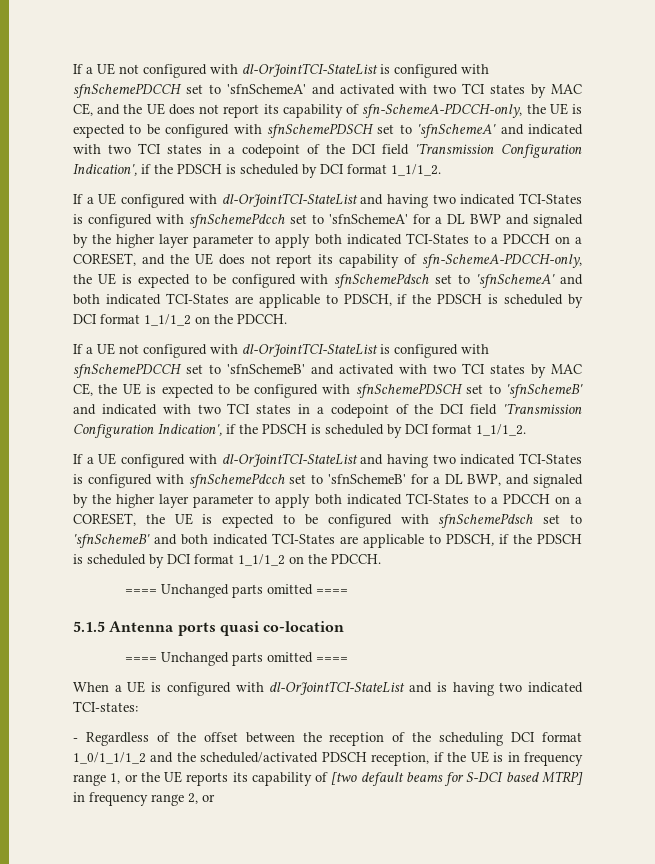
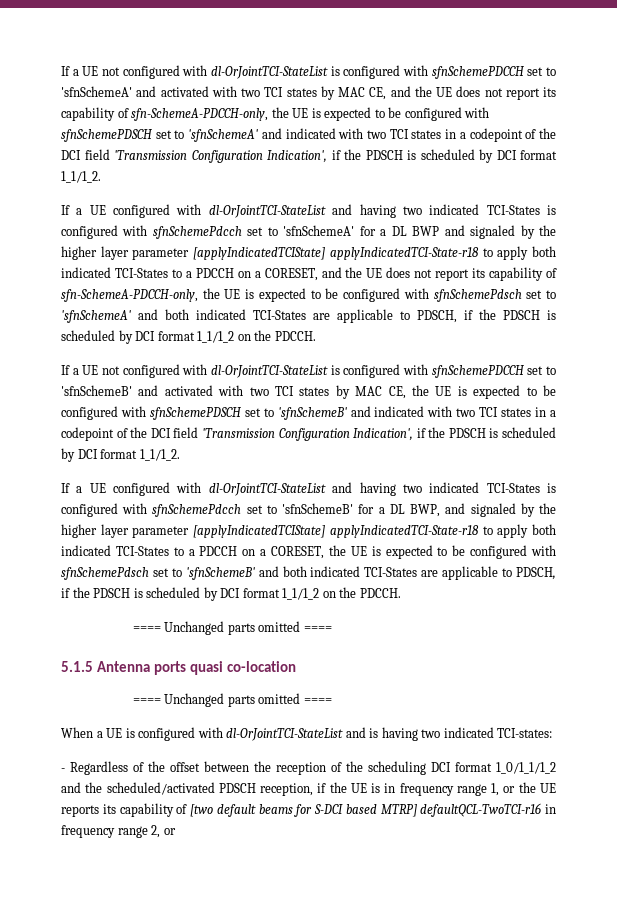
- If a UE configured with dl-OrJointTCI-StateList and having two indicated TCI-States is configured with sfnSchemePdcch set to 'sfnSchemeA' for a DL BWP and signaled by the higher layer parameter to apply both indicated TCI-States to a PDCCH on a CORESET, and the UE does not report its capability of sfn-SchemeA-PDCCH-only, the UE is expected to be configured with sfnSchemePdsch set to 'sfnSchemeA' and both indicated TCI-States are applicable to PDSCH, if the PDSCH is scheduled by DCI format 1_1/1_2 on the PDCCH.
+ If a UE configured with dl-OrJointTCI-StateList and having two indicated TCI-States is configured with sfnSchemePdcch set to 'sfnSchemeA' for a DL BWP and signaled by the higher layer parameter [applyIndicatedTCIState] applyIndicatedTCI-State-r18 to apply both indicated TCI-States to a PDCCH on a CORESET, and the UE does not report its capability of sfn-SchemeA-PDCCH-only, the UE is expected to be configured with sfnSchemePdsch set to 'sfnSchemeA' and both indicated TCI-States are applicable to PDSCH, if the PDSCH is scheduled by DCI format 1_1/1_2 on the PDCCH.
- If a UE configured with dl-OrJointTCI-StateList and having two indicated TCI-States is configured with sfnSchemePdcch set to 'sfnSchemeB' for a DL BWP, and signaled by the higher layer parameter to apply both indicated TCI-States to a PDCCH on a CORESET, the UE is expected to be configured with sfnSchemePdsch set to 'sfnSchemeB' and both indicated TCI-States are applicable to PDSCH, if the PDSCH is scheduled by DCI format 1_1/1_2 on the PDCCH.
+ If a UE configured with dl-OrJointTCI-StateList and having two indicated TCI-States is configured with sfnSchemePdcch set to 'sfnSchemeB' for a DL BWP, and signaled by the higher layer parameter [applyIndicatedTCIState] applyIndicatedTCI-State-r18 to apply both indicated TCI-States to a PDCCH on a CORESET, the UE is expected to be configured with sfnSchemePdsch set to 'sfnSchemeB' and both indicated TCI-States are applicable to PDSCH, if the PDSCH is scheduled by DCI format 1_1/1_2 on the PDCCH.
- - Regardless of the offset between the reception of the scheduling DCI format 1_0/1_1/1_2 and the scheduled/activated PDSCH reception, if the UE is in frequency range 1, or the UE reports its capability of [two default beams for S-DCI based MTRP] in frequency range 2, or
+ - Regardless of the offset between the reception of the scheduling DCI format 1_0/1_1/1_2 and the scheduled/activated PDSCH reception, if the UE is in frequency range 1, or the UE reports its capability of [two default beams for S-DCI based MTRP] defaultQCL-TwoTCI-r16 in frequency range 2, or

